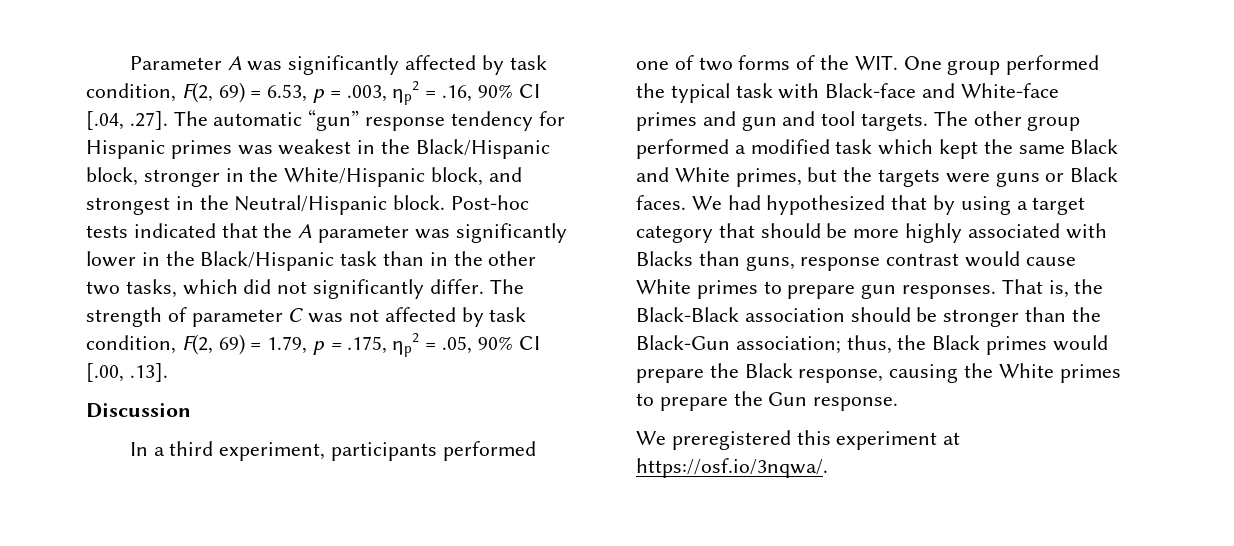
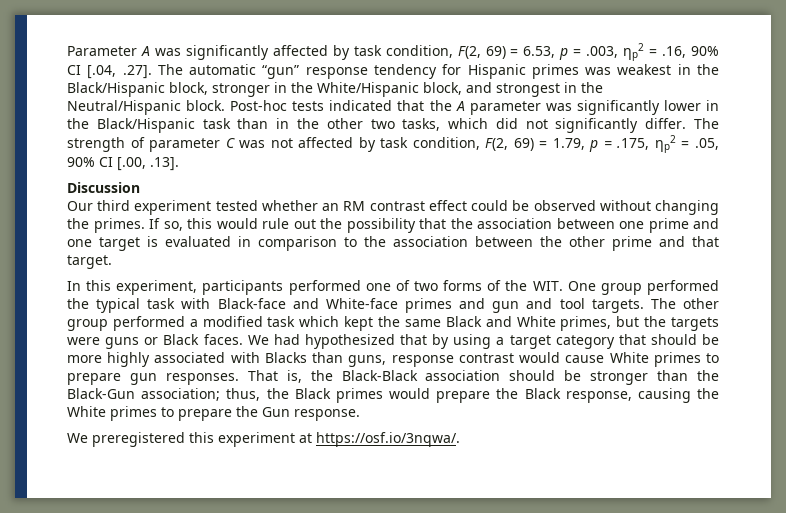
+ Our third experiment tested whether an RM contrast effect could be observed without changing the primes. If so, this would rule out the possibility that the association between one prime and one target is evaluated in comparison to the association between the other prime and that target.
- In a third experiment, participants performed one of two forms of the WIT. One group performed the typical task with Black-face and White-face primes and gun and tool targets.
+ In this experiment, participants performed one of two forms of the WIT. One group performed the typical task with Black-face and White-face primes and gun and tool targets.

